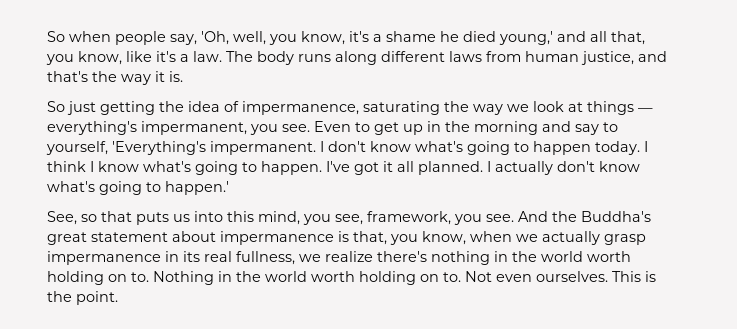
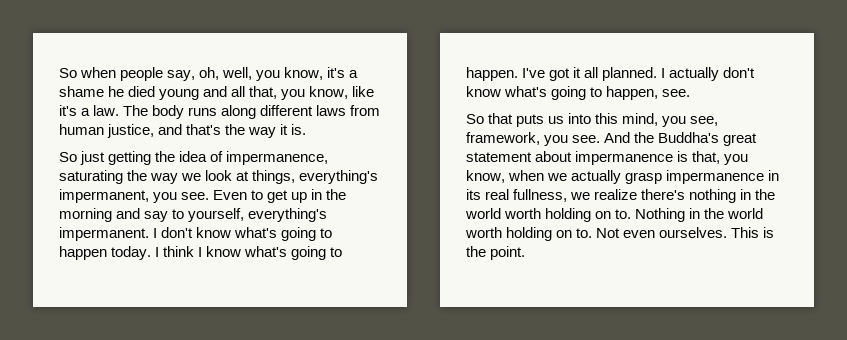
- So when people say, 'Oh, well, you know, it's a shame he died young,' and all that, you know, like it's a law.
+ So when people say, oh, well, you know, it's a shame he died young and all that, you know, like it's a law.
- So just getting the idea of impermanence, saturating the way we look at things — everything's impermanent, you see.
+ So just getting the idea of impermanence, saturating the way we look at things, everything's impermanent, you see.
- Even to get up in the morning and say to yourself, 'Everything's impermanent.
+ Even to get up in the morning and say to yourself, everything's impermanent.
- I actually don't know what's going to happen.'
- See, so that puts us into this mind, you see, framework, you see.
+ I actually don't know what's going to happen, see.
+ So that puts us into this mind, you see, framework, you see.

